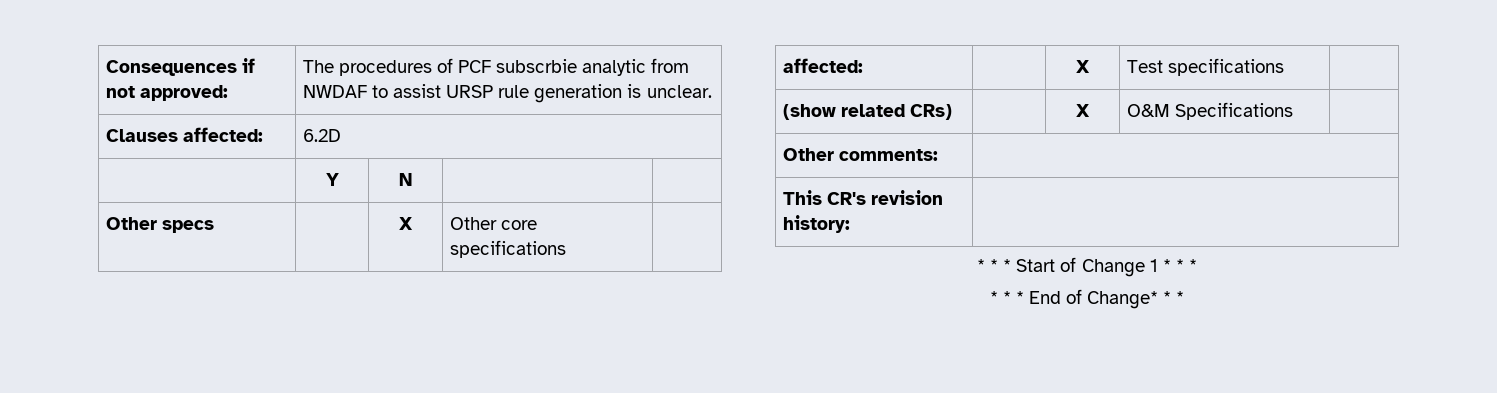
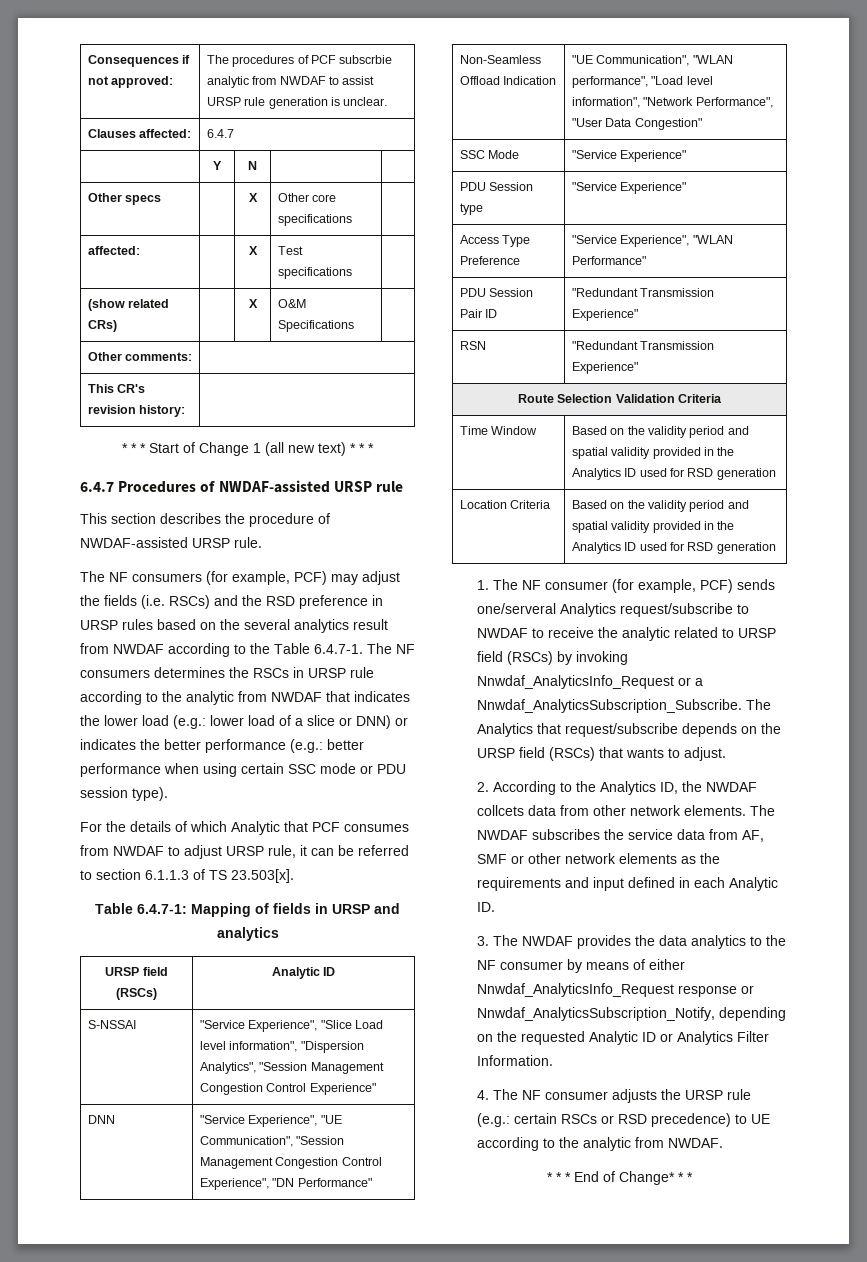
- Clauses affected: | 6.2D
+ Clauses affected: | 6.4.7
- * * * Start of Change 1 * * *
+ * * * Start of Change 1 (all new text) * * *
+ 6.4.7 Procedures of NWDAF-assisted URSP rule
+ This section describes the procedure of NWDAF-assisted URSP rule.
+ The NF consumers (for example, PCF) may adjust the fields (i.e. RSCs) and the RSD preference in URSP rules based on the several analytics result from NWDAF according to the Table 6.4.7-1. The NF consumers determines the RSCs in URSP rule according to the analytic from NWDAF that indicates the lower load (e.g.: lower load of a slice or DNN) or indicates the better performance (e.g.: better performance when using certain SSC mode or PDU session type).
+ For the details of which Analytic that PCF consumes from NWDAF to adjust URSP rule, it can be referred to section 6.1.1.3 of TS 23.503[x].
+ Table 6.4.7-1: Mapping of fields in URSP and analytics
+ URSP field (RSCs) | Analytic ID
+ S-NSSAI | "Service Experience", "Slice Load level information", "Dispersion Analytics", "Session Management Congestion Control Experience"
+ DNN | "Service Experience", "UE Communication", "Session Management Congestion Control Experience", "DN Performance"
+ Non-Seamless Offload Indication | "UE Communication", "WLAN performance", "Load level information", "Network Performance", "User Data Congestion"
+ SSC Mode | "Service Experience"
+ PDU Session type | "Service Experience"
+ Access Type Preference | "Service Experience", "WLAN Performance"
+ PDU Session Pair ID | "Redundant Transmission Experience"
+ RSN | "Redundant Transmission Experience"
+ Route Selection Validation Criteria
+ Time Window | Based on the validity period and spatial validity provided in the Analytics ID used for RSD generation
+ Location Criteria | Based on the validity period and spatial validity provided in the Analytics ID used for RSD generation
+ 1. The NF consumer (for example, PCF) sends one/serveral Analytics request/subscribe to NWDAF to receive the analytic related to URSP field (RSCs) by invoking Nnwdaf_AnalyticsInfo_Request or a Nnwdaf_AnalyticsSubscription_Subscribe. The Analytics that request/subscribe depends on the URSP field (RSCs) that wants to adjust.
+ 2. According to the Analytics ID, the NWDAF collcets data from other network elements. The NWDAF subscribes the service data from AF, SMF or other network elements as the requirements and input defined in each Analytic ID.
+ 3. The NWDAF provides the data analytics to the NF consumer by means of either Nnwdaf_AnalyticsInfo_Request response or Nnwdaf_AnalyticsSubscription_Notify, depending on the requested Analytic ID or Analytics Filter Information.
+ 4. The NF consumer adjusts the URSP rule (e.g.: certain RSCs or RSD precedence) to UE according to the analytic from NWDAF.

